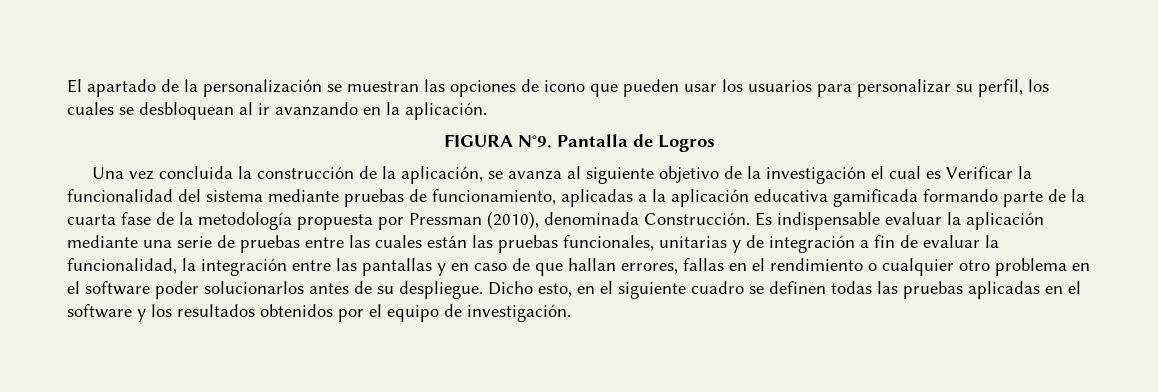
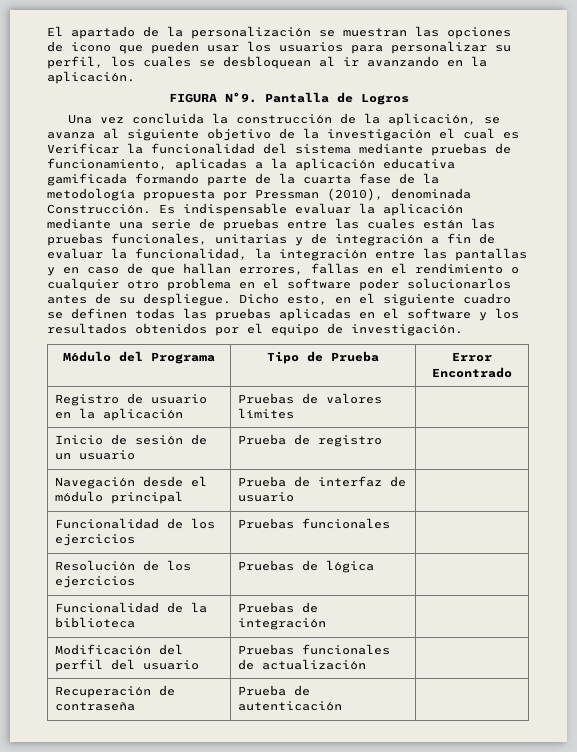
+ Módulo del Programa | Tipo de Prueba | Error Encontrado
+ Registro de usuario en la aplicación | Pruebas de valores límites |
+ Inicio de sesión de un usuario | Prueba de registro |
+ Navegación desde el módulo principal | Prueba de interfaz de usuario |
+ Funcionalidad de los ejercicios | Pruebas funcionales |
+ Resolución de los ejercicios | Pruebas de lógica |
+ Funcionalidad de la biblioteca | Pruebas de integración |
+ Modificación del perfil del usuario | Pruebas funcionales de actualización |
+ Recuperación de contraseña | Prueba de autenticación |

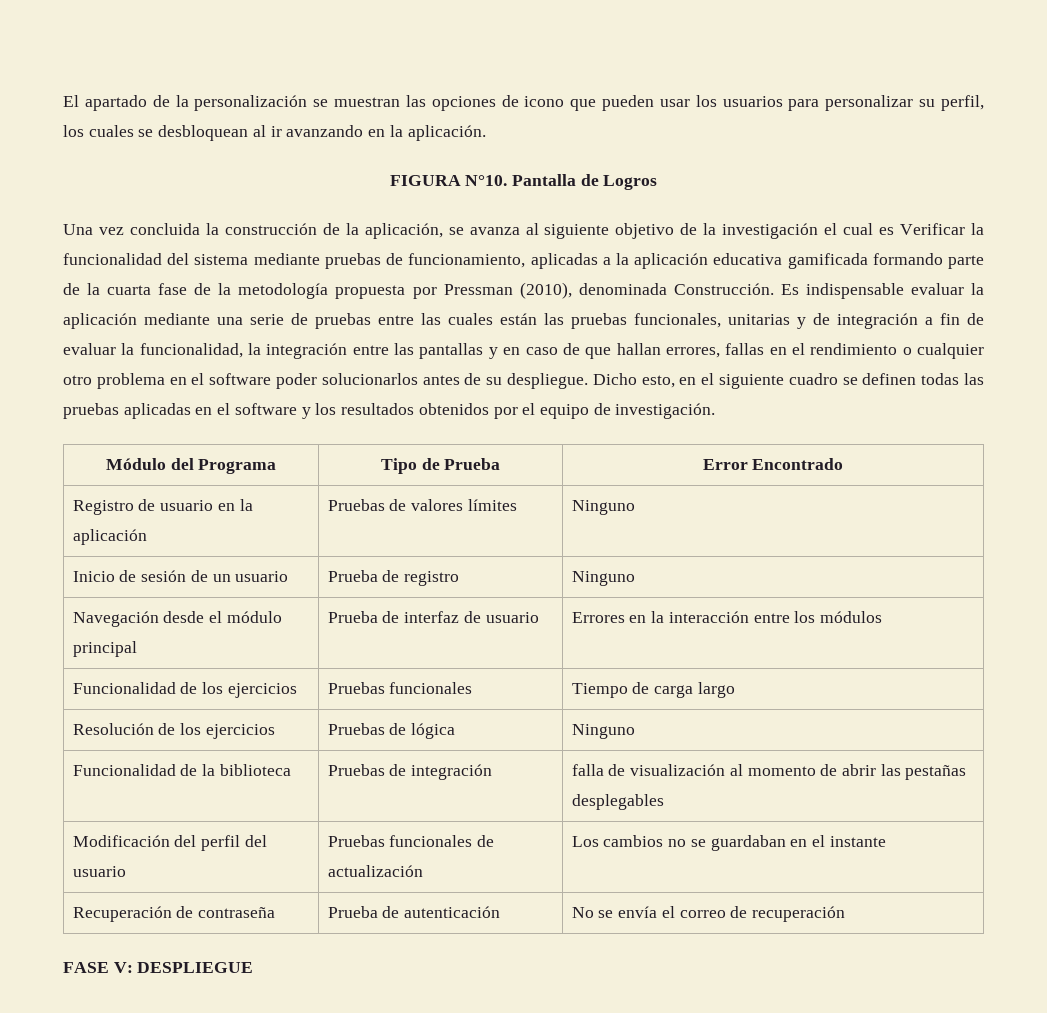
- FIGURA N°9. Pantalla de Logros
+ FIGURA N°10. Pantalla de Logros
- Registro de usuario en la aplicación | Pruebas de valores límites |
+ Registro de usuario en la aplicación | Pruebas de valores límites | Ninguno
- Inicio de sesión de un usuario | Prueba de registro |
+ Inicio de sesión de un usuario | Prueba de registro | Ninguno
- Navegación desde el módulo principal | Prueba de interfaz de usuario |
+ Navegación desde el módulo principal | Prueba de interfaz de usuario | Errores en la interacción entre los módulos
- Funcionalidad de los ejercicios | Pruebas funcionales |
+ Funcionalidad de los ejercicios | Pruebas funcionales | Tiempo de carga largo
- Resolución de los ejercicios | Pruebas de lógica |
+ Resolución de los ejercicios | Pruebas de lógica | Ninguno
- Funcionalidad de la biblioteca | Pruebas de integración |
+ Funcionalidad de la biblioteca | Pruebas de integración | falla de visualización al momento de abrir las pestañas desplegables
- Modificación del perfil del usuario | Pruebas funcionales de actualización |
+ Modificación del perfil del usuario | Pruebas funcionales de actualización | Los cambios no se guardaban en el instante
- Recuperación de contraseña | Prueba de autenticación |
+ Recuperación de contraseña | Prueba de autenticación | No se envía el correo de recuperación
+ FASE V: DESPLIEGUE

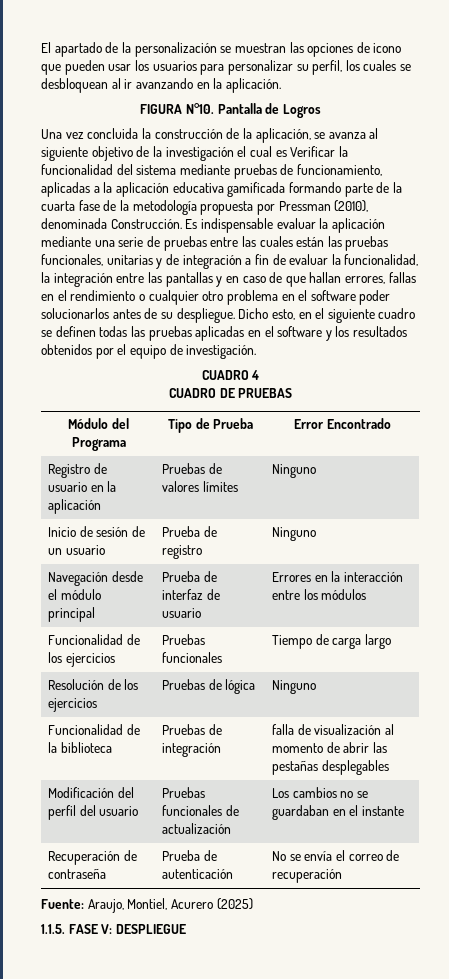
+ CUADRO 4
+ CUADRO DE PRUEBAS
- FASE V: DESPLIEGUE
+ Fuente: Araujo, Montiel, Acurero (2025)
+ 1.1.5. FASE V: DESPLIEGUE

